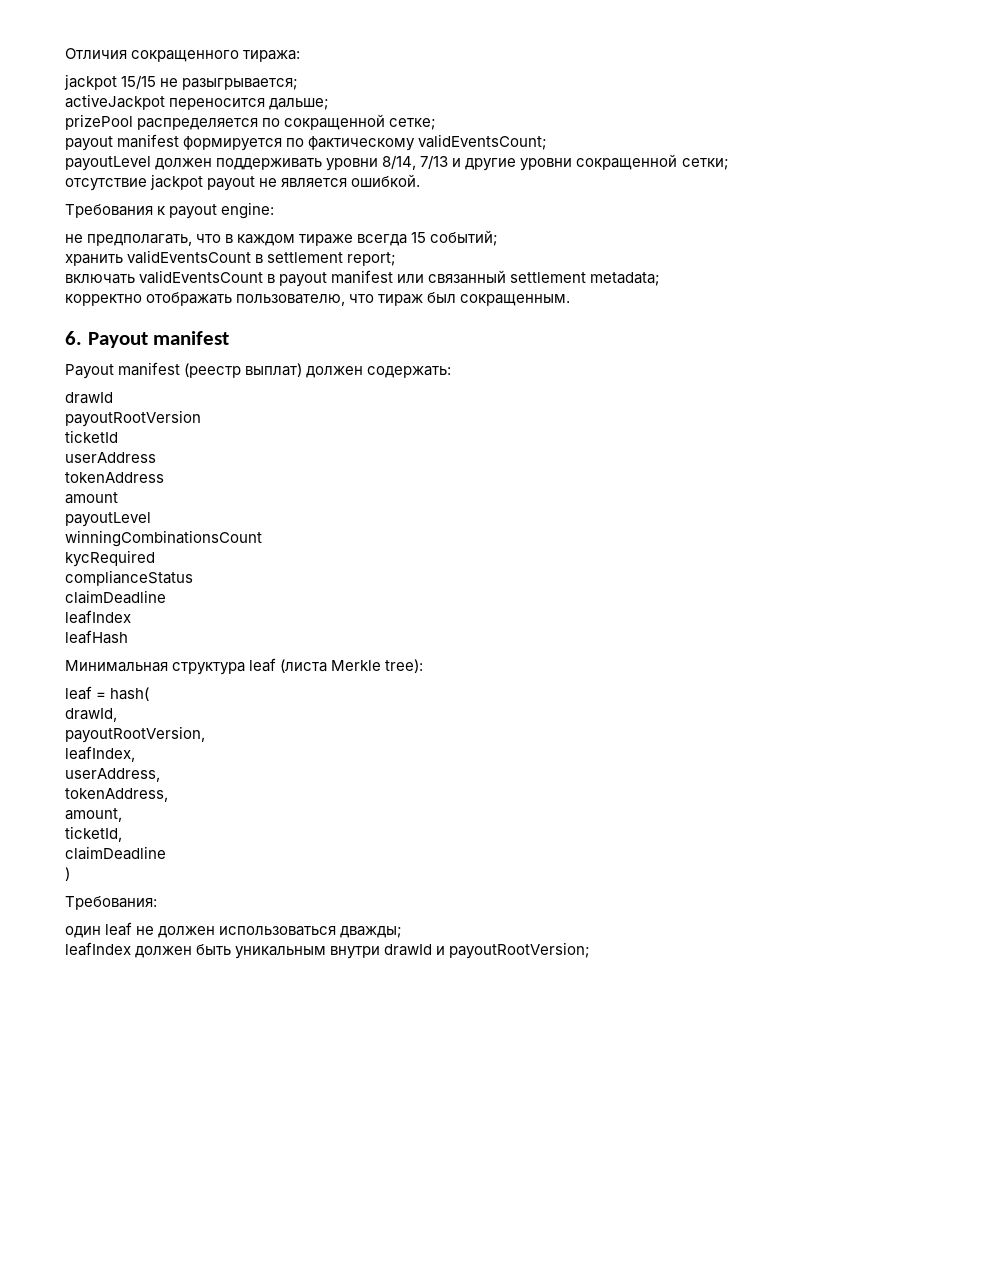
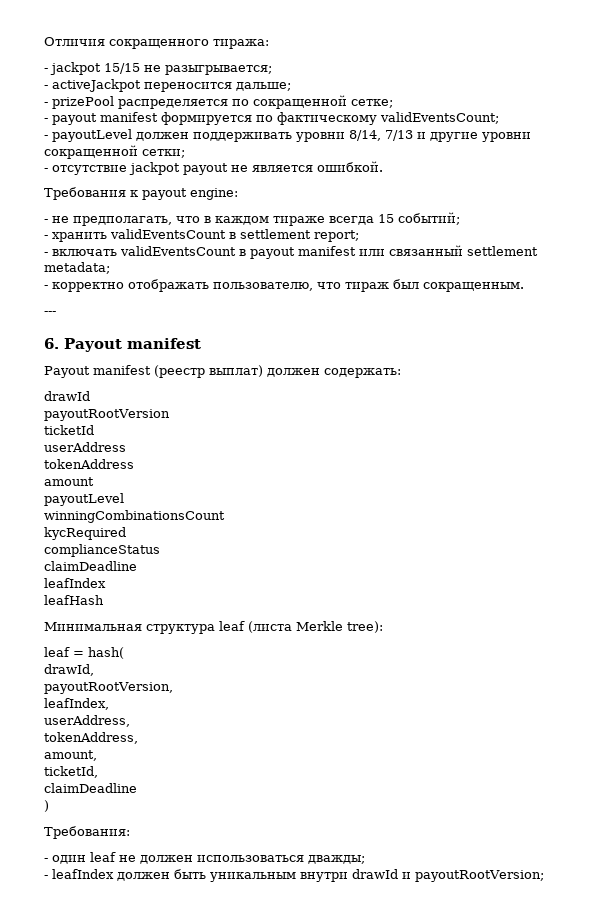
- jackpot 15/15 не разыгрывается;
+ - jackpot 15/15 не разыгрывается;
- activeJackpot переносится дальше;
+ - activeJackpot переносится дальше;
- prizePool распределяется по сокращенной сетке;
+ - prizePool распределяется по сокращенной сетке;
- payout manifest формируется по фактическому validEventsCount;
+ - payout manifest формируется по фактическому validEventsCount;
- payoutLevel должен поддерживать уровни 8/14, 7/13 и другие уровни сокращенной сетки;
+ - payoutLevel должен поддерживать уровни 8/14, 7/13 и другие уровни сокращенной сетки;
- отсутствие jackpot payout не является ошибкой.
+ - отсутствие jackpot payout не является ошибкой.
- не предполагать, что в каждом тираже всегда 15 событий;
+ - не предполагать, что в каждом тираже всегда 15 событий;
- хранить validEventsCount в settlement report;
+ - хранить validEventsCount в settlement report;
- включать validEventsCount в payout manifest или связанный settlement metadata;
+ - включать validEventsCount в payout manifest или связанный settlement metadata;
- корректно отображать пользователю, что тираж был сокращенным.
+ - корректно отображать пользователю, что тираж был сокращенным.
+ ---
- один leaf не должен использоваться дважды;
+ - один leaf не должен использоваться дважды;
- leafIndex должен быть уникальным внутри drawId и payoutRootVersion;
+ - leafIndex должен быть уникальным внутри drawId и payoutRootVersion;

